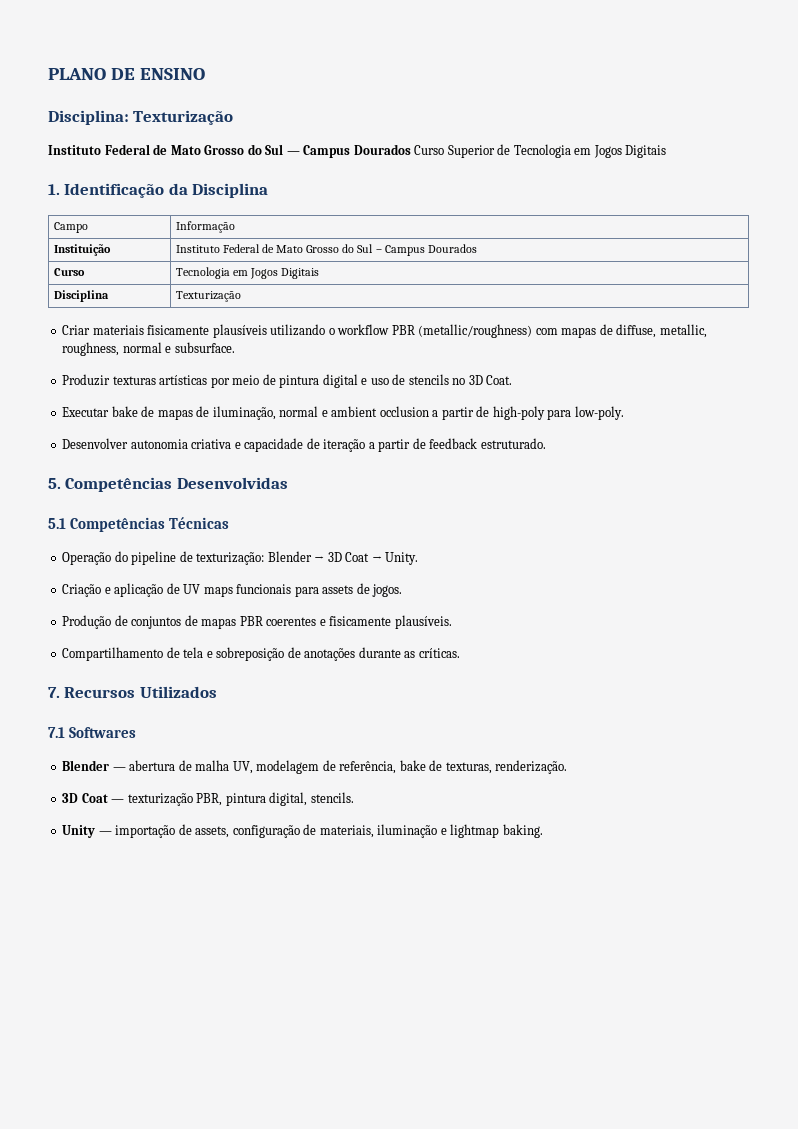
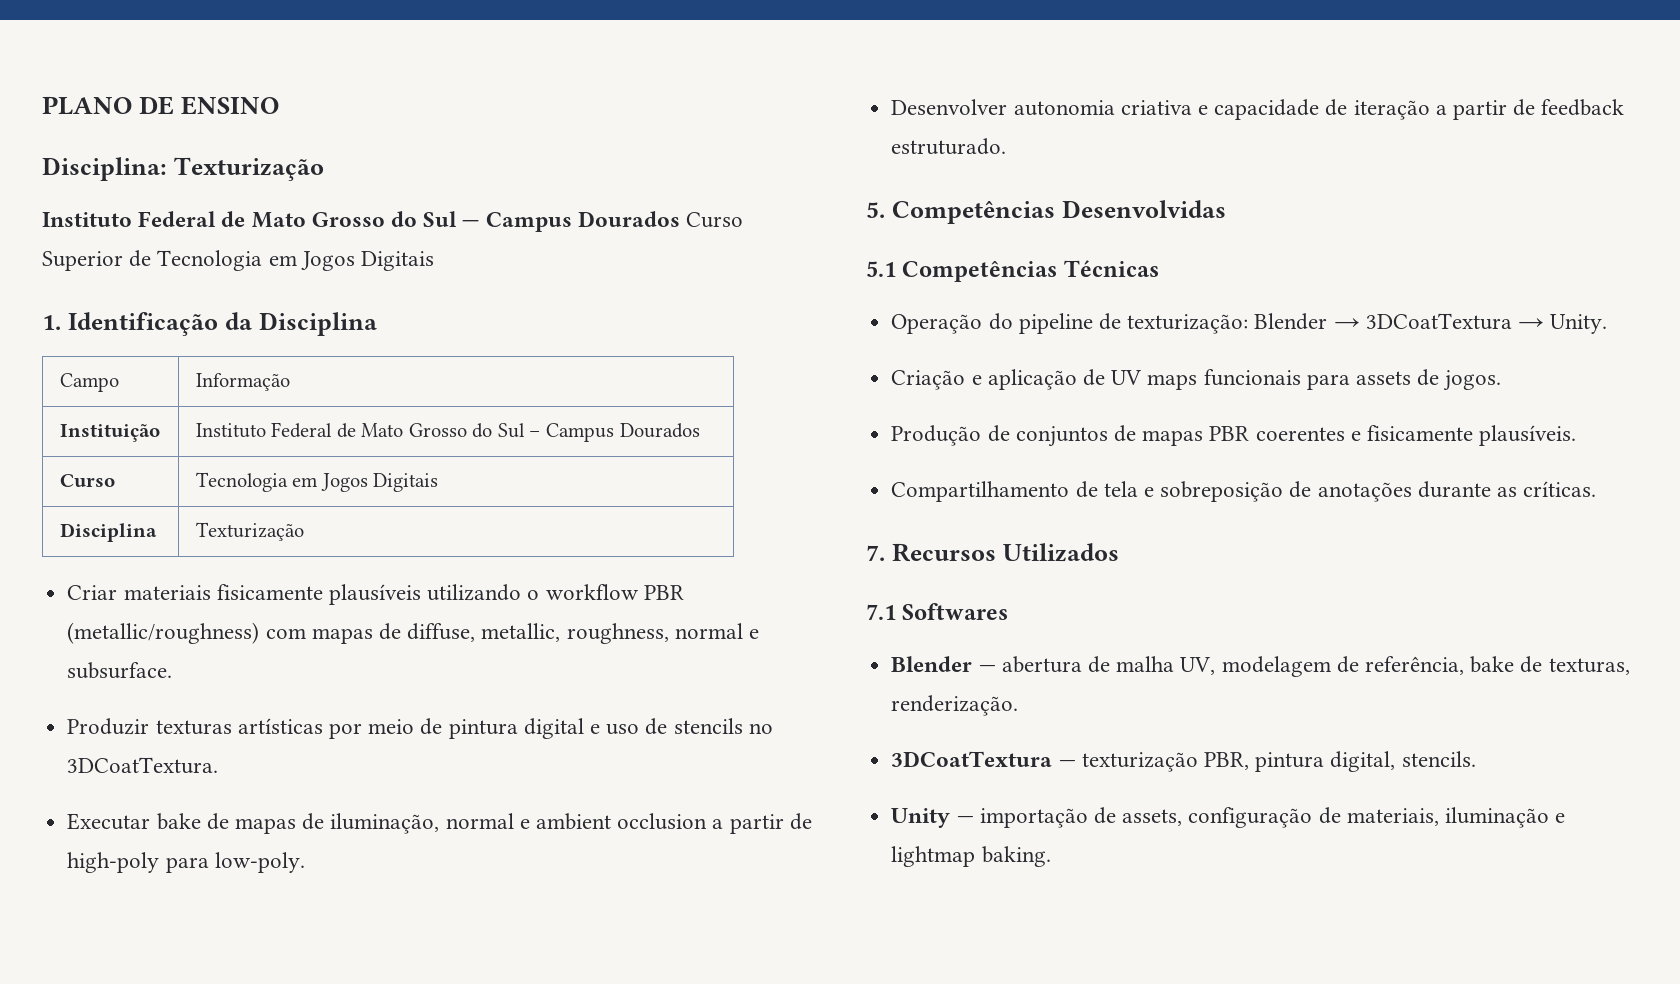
- Produzir texturas artísticas por meio de pintura digital e uso de stencils no 3D Coat.
+ Produzir texturas artísticas por meio de pintura digital e uso de stencils no 3DCoatTextura.
- Operação do pipeline de texturização: Blender → 3D Coat → Unity.
+ Operação do pipeline de texturização: Blender → 3DCoatTextura → Unity.
- 3D Coat — texturização PBR, pintura digital, stencils.
+ 3DCoatTextura — texturização PBR, pintura digital, stencils.

